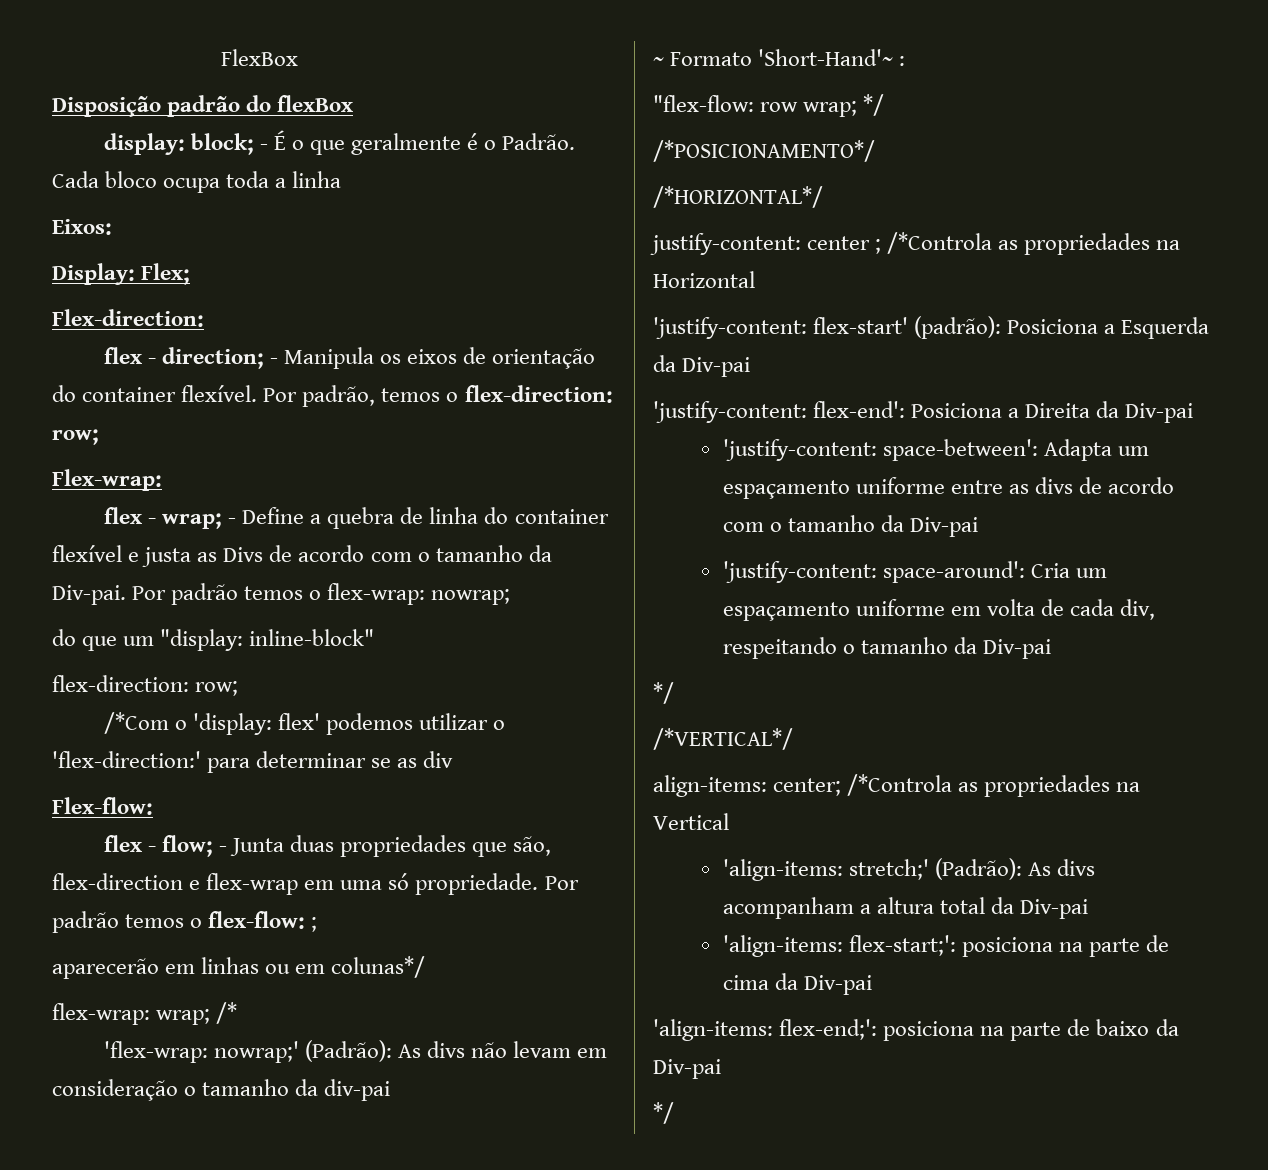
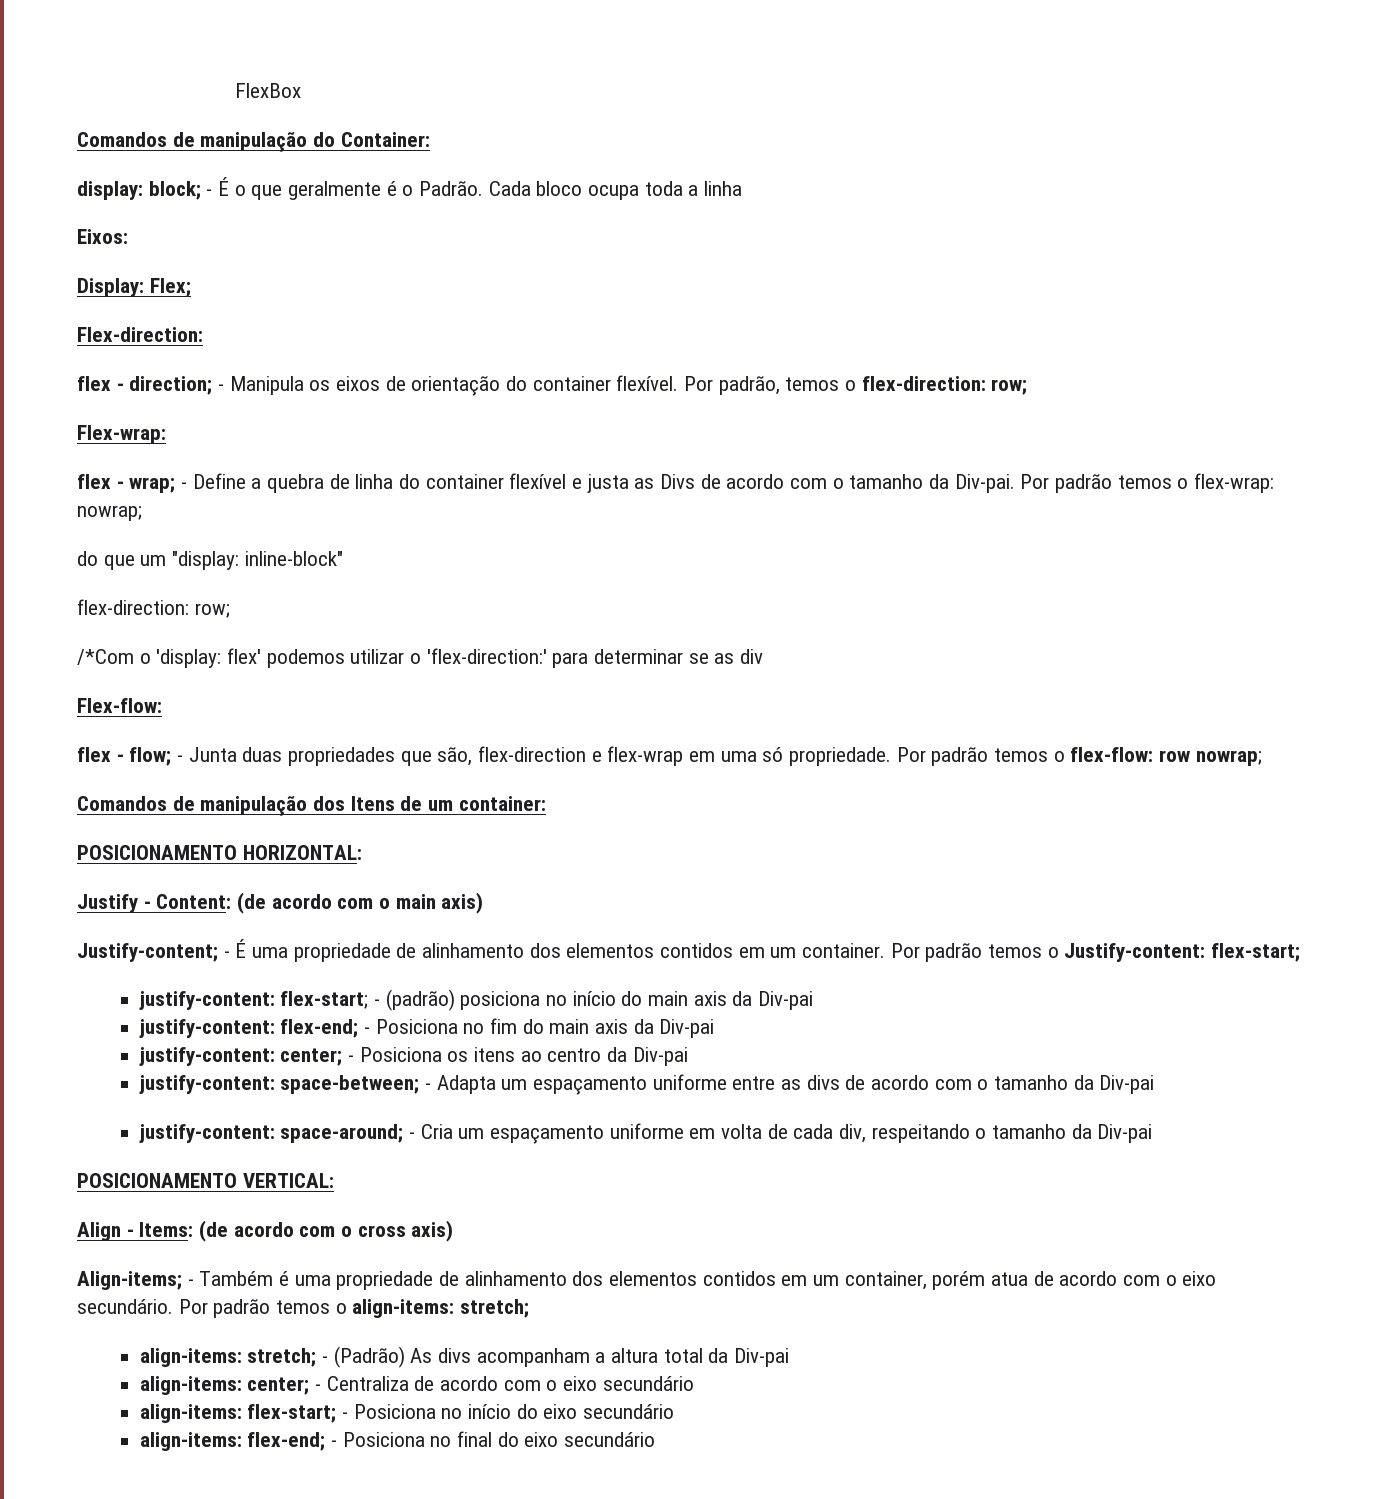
- Disposição padrão do flexBox
+ Comandos de manipulação do Container:
- Por padrão temos o flex-flow: ;
- aparecerão em linhas ou em colunas*/
- flex-wrap: wrap; /*
- 'flex-wrap: nowrap;' (Padrão): As divs não levam em consideração o tamanho da div-pai
- ~ Formato 'Short-Hand'~ :
- "flex-flow: row wrap; */
- /*POSICIONAMENTO*/
- /*HORIZONTAL*/
- justify-content: center ; /*Controla as propriedades na Horizontal
- 'justify-content: flex-start' (padrão): Posiciona a Esquerda da Div-pai
- 'justify-content: flex-end': Posiciona a Direita da Div-pai
- 'justify-content: space-between': Adapta um espaçamento uniforme entre as divs de acordo com o tamanho da Div-pai
+ Por padrão temos o flex-flow: row nowrap;
+ Comandos de manipulação dos Itens de um container:
+ POSICIONAMENTO HORIZONTAL:
+ Justify - Content: (de acordo com o main axis)
+ Justify-content; - É uma propriedade de alinhamento dos elementos contidos em um container. Por padrão temos o Justify-content: flex-start;
+ justify-content: flex-start; - (padrão) posiciona no início do main axis da Div-pai
+ justify-content: flex-end; - Posiciona no fim do main axis da Div-pai
+ justify-content: center; - Posiciona os itens ao centro da Div-pai
+ justify-content: space-between; - Adapta um espaçamento uniforme entre as divs de acordo com o tamanho da Div-pai
- 'justify-content: space-around': Cria um espaçamento uniforme em volta de cada div, respeitando o tamanho da Div-pai
- */
- /*VERTICAL*/
- align-items: center; /*Controla as propriedades na Vertical
- 'align-items: stretch;' (Padrão): As divs acompanham a altura total da Div-pai
+ justify-content: space-around; - Cria um espaçamento uniforme em volta de cada div, respeitando o tamanho da Div-pai
+ POSICIONAMENTO VERTICAL:
+ Align - Items: (de acordo com o cross axis)
+ Align-items; - Também é uma propriedade de alinhamento dos elementos contidos em um container, porém atua de acordo com o eixo secundário. Por padrão temos o align-items: stretch;
+ align-items: stretch; - (Padrão) As divs acompanham a altura total da Div-pai
- 'align-items: flex-start;': posiciona na parte de cima da Div-pai
- 'align-items: flex-end;': posiciona na parte de baixo da Div-pai
- */
+ align-items: center; - Centraliza de acordo com o eixo secundário
+ align-items: flex-start; - Posiciona no início do eixo secundário
+ align-items: flex-end; - Posiciona no final do eixo secundário

